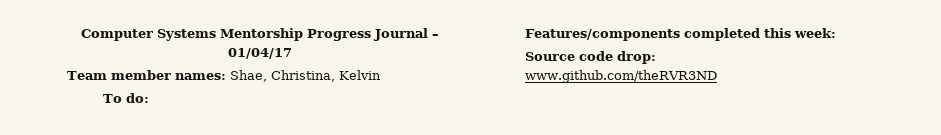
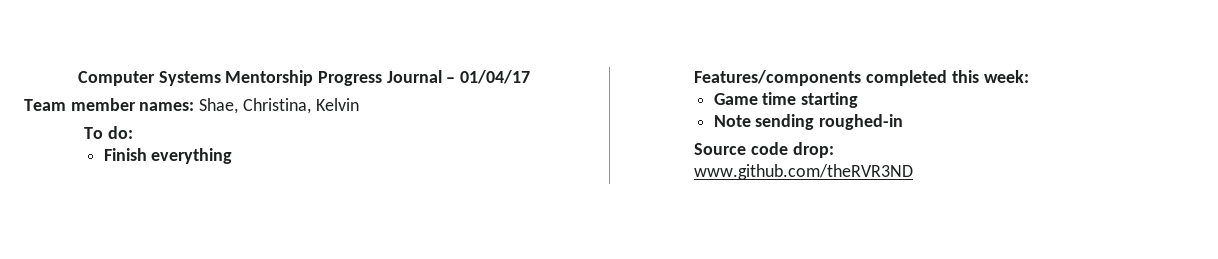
+ Finish everything
+ Game time starting
+ Note sending roughed-in

